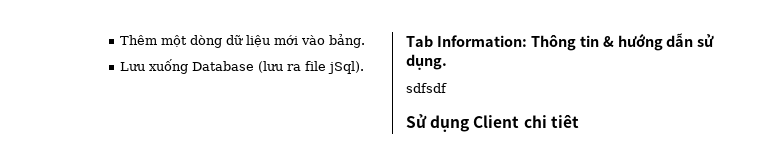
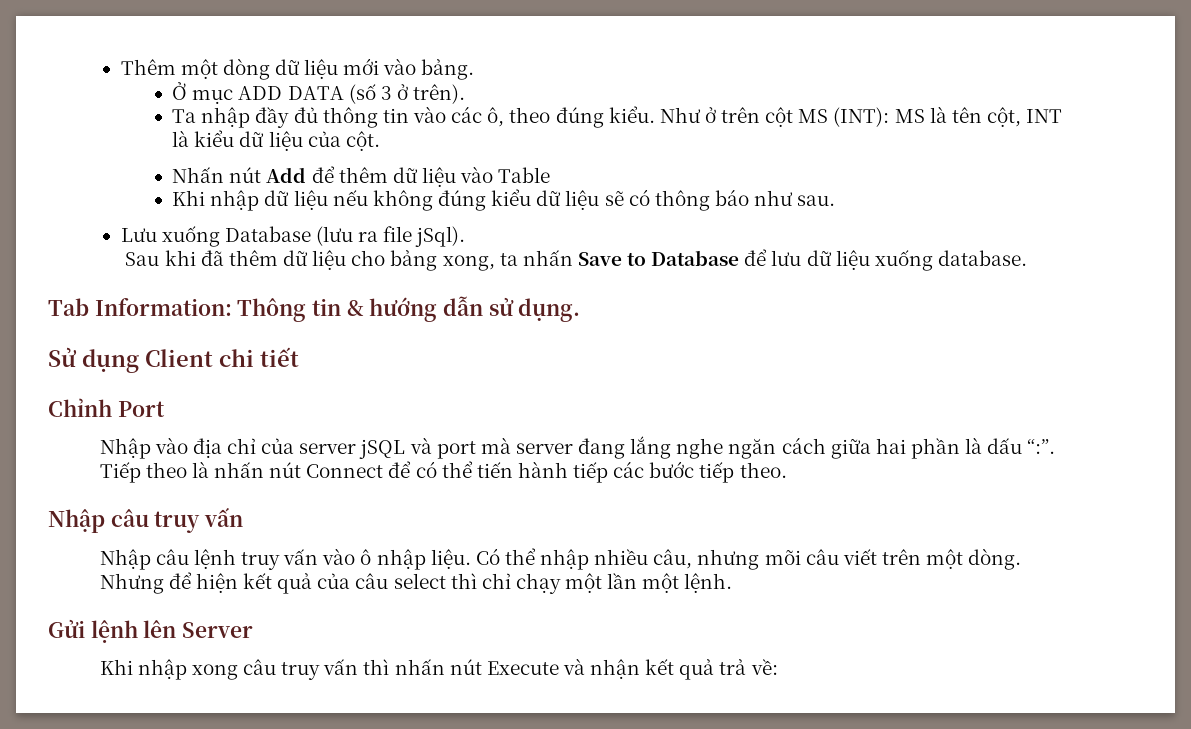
+ Ở mục ADD DATA (số 3 ở trên).
+ Ta nhập đầy đủ thông tin vào các ô, theo đúng kiểu. Như ở trên cột MS (INT): MS là tên cột, INT là kiểu dữ liệu của cột.
+ Nhấn nút Add để thêm dữ liệu vào Table
+ Khi nhập dữ liệu nếu không đúng kiểu dữ liệu sẽ có thông báo như sau.
+ Sau khi đã thêm dữ liệu cho bảng xong, ta nhấn Save to Database để lưu dữ liệu xuống database.
- sdfsdf
- Sử dụng Client chi tiêt
+ Sử dụng Client chi tiết
+ Chỉnh Port
+ Nhập vào địa chỉ của server jSQL và port mà server đang lắng nghe ngăn cách giữa hai phần là dấu “:”. Tiếp theo là nhấn nút Connect để có thể tiến hành tiếp các bước tiếp theo.
+ Nhập câu truy vấn
+ Nhập câu lệnh truy vấn vào ô nhập liệu. Có thể nhập nhiều câu, nhưng mõi câu viết trên một dòng. Nhưng để hiện kết quả của câu select thì chỉ chạy một lần một lệnh.
+ Gửi lệnh lên Server
+ Khi nhập xong câu truy vấn thì nhấn nút Execute và nhận kết quả trả về:

